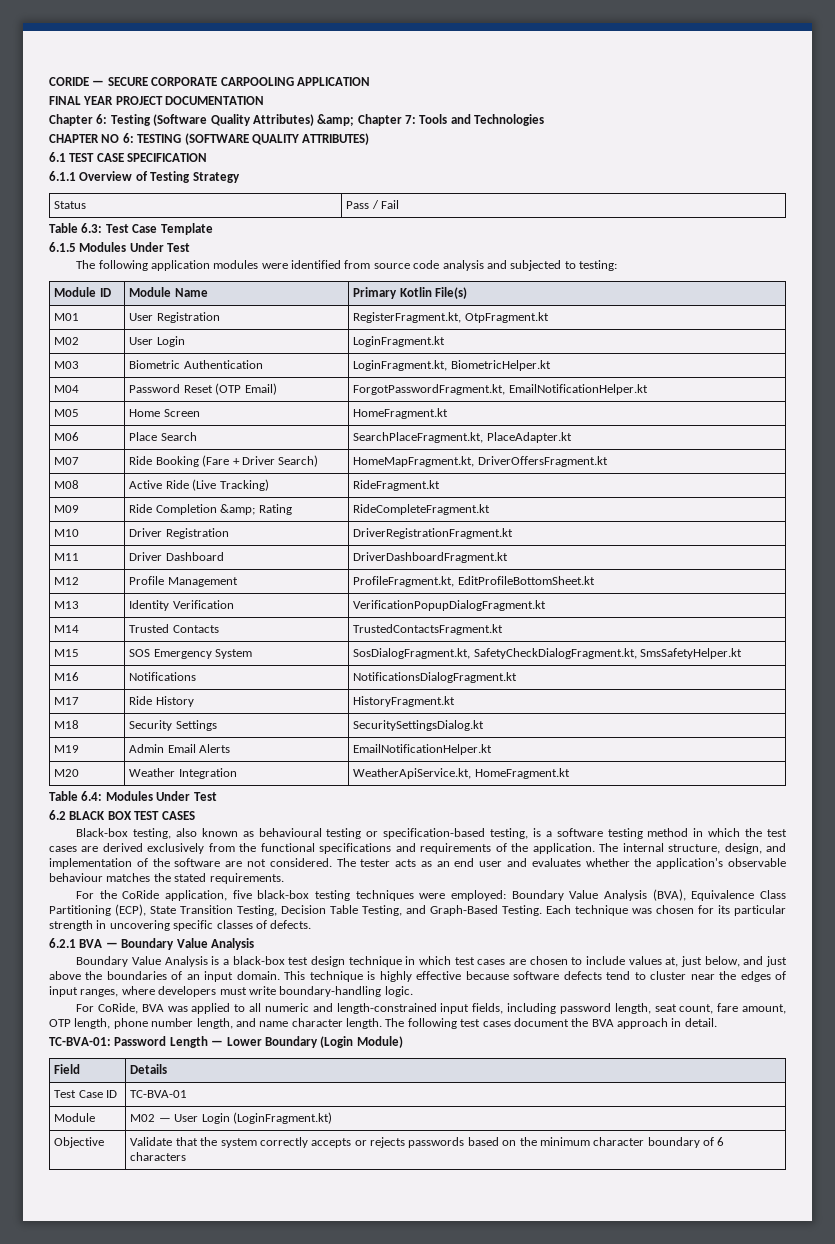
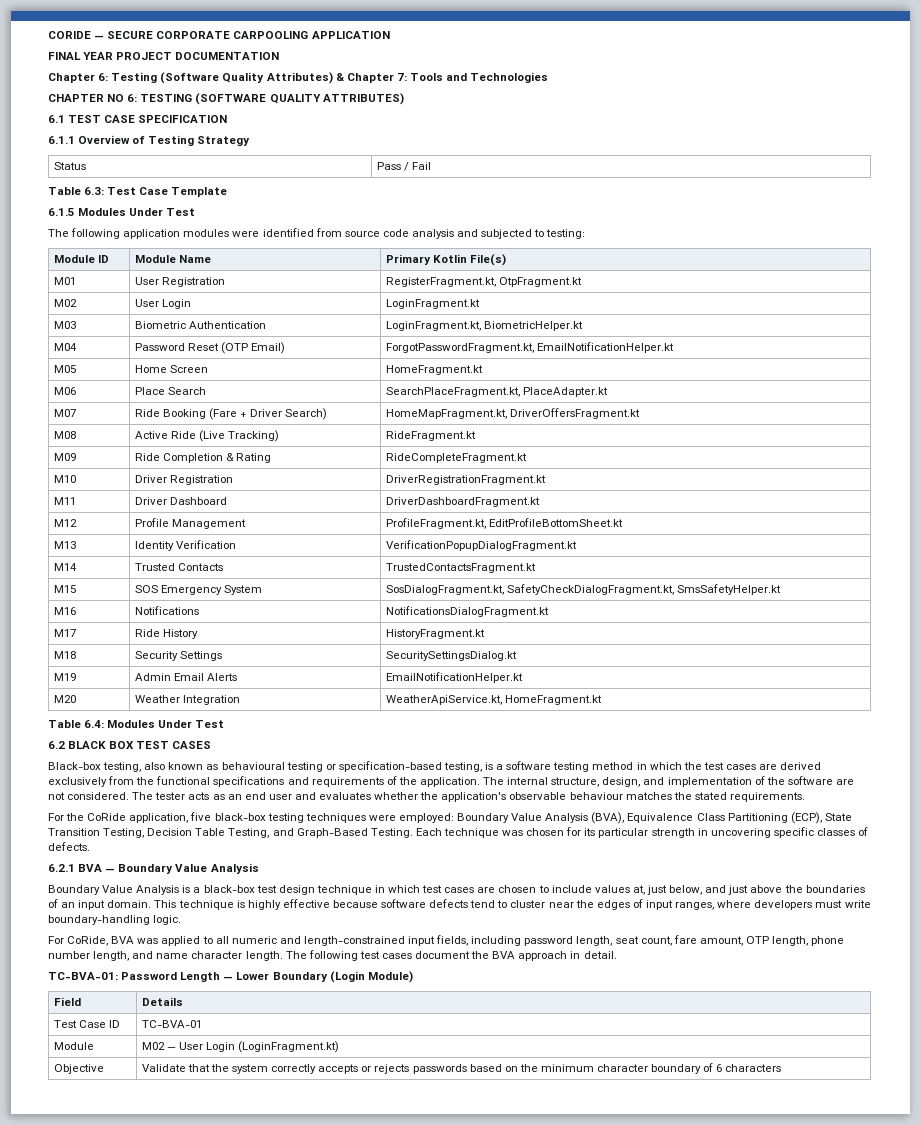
- Chapter 6: Testing (Software Quality Attributes) &amp; Chapter 7: Tools and Technologies
+ Chapter 6: Testing (Software Quality Attributes) & Chapter 7: Tools and Technologies
- M09 | Ride Completion &amp; Rating | RideCompleteFragment.kt
+ M09 | Ride Completion & Rating | RideCompleteFragment.kt

